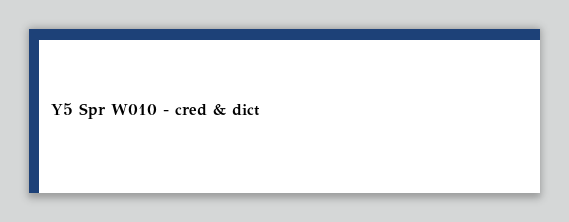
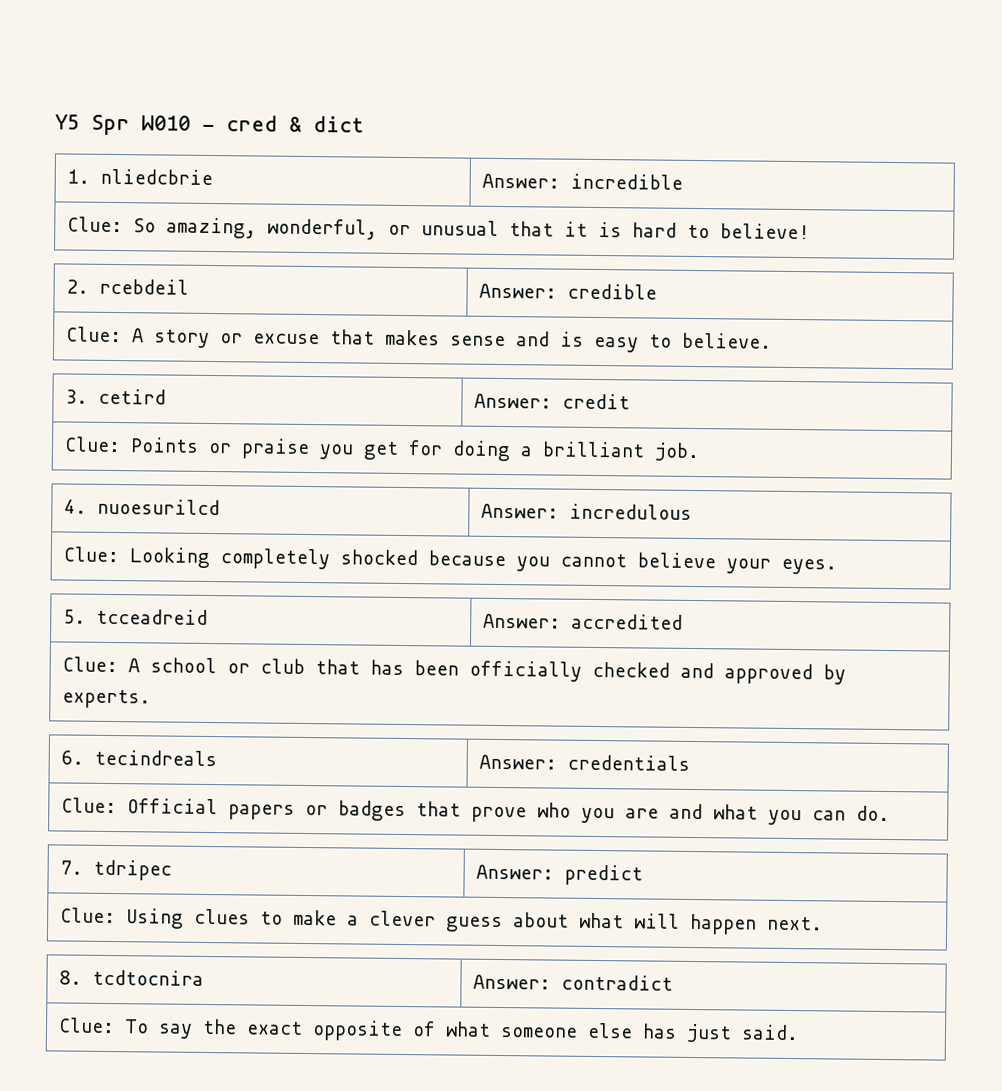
+ 1. nliedcbrie | Answer: incredible
+ Clue: So amazing, wonderful, or unusual that it is hard to believe!
+ 2. rcebdeil | Answer: credible
+ Clue: A story or excuse that makes sense and is easy to believe.
+ 3. cetird | Answer: credit
+ Clue: Points or praise you get for doing a brilliant job.
+ 4. nuoesurilcd | Answer: incredulous
+ Clue: Looking completely shocked because you cannot believe your eyes.
+ 5. tcceadreid | Answer: accredited
+ Clue: A school or club that has been officially checked and approved by experts.
+ 6. tecindreals | Answer: credentials
+ Clue: Official papers or badges that prove who you are and what you can do.
+ 7. tdripec | Answer: predict
+ Clue: Using clues to make a clever guess about what will happen next.
+ 8. tcdtocnira | Answer: contradict
+ Clue: To say the exact opposite of what someone else has just said.

